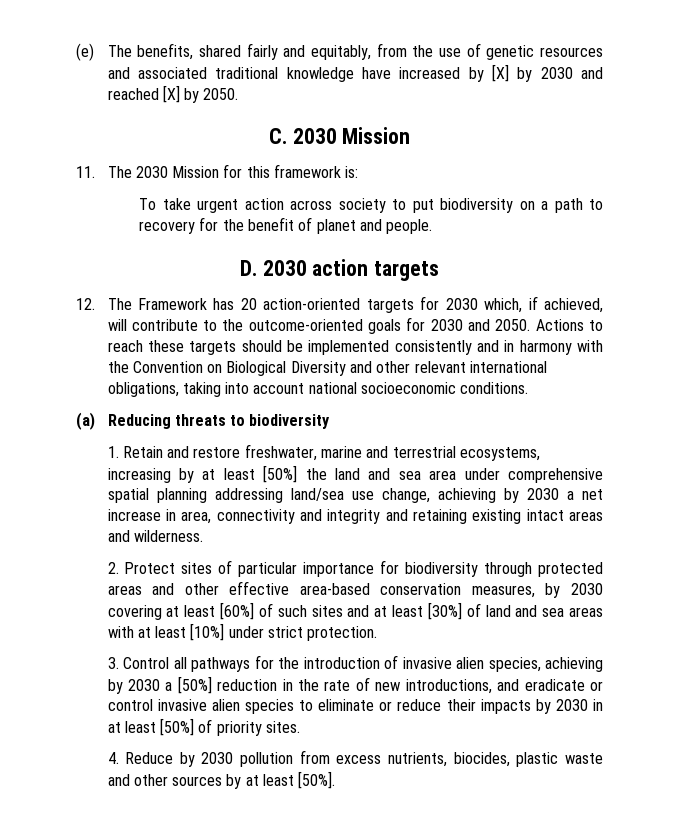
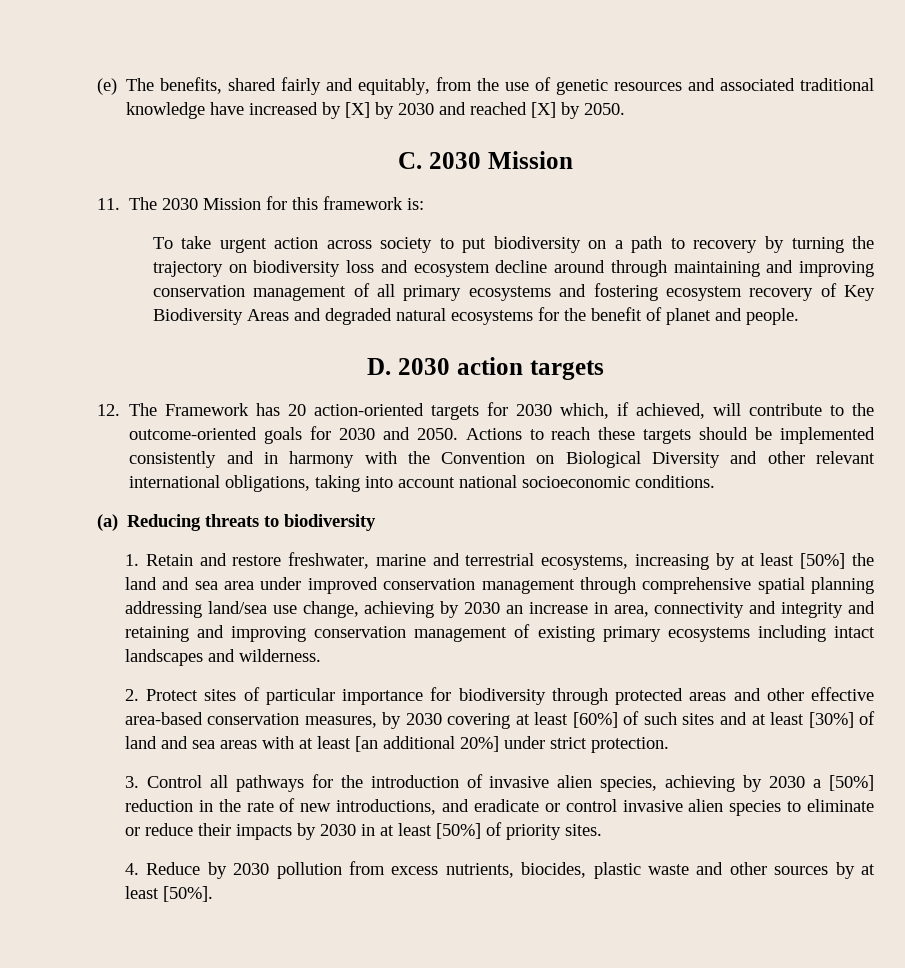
- To take urgent action across society to put biodiversity on a path to recovery for the benefit of planet and people.
+ To take urgent action across society to put biodiversity on a path to recovery by turning the trajectory on biodiversity loss and ecosystem decline around through maintaining and improving conservation management of all primary ecosystems and fostering ecosystem recovery of Key Biodiversity Areas and degraded natural ecosystems for the benefit of planet and people.
- 1. Retain and restore freshwater, marine and terrestrial ecosystems, increasing by at least [50%] the land and sea area under comprehensive spatial planning addressing land/sea use change, achieving by 2030 a net increase in area, connectivity and integrity and retaining existing intact areas and wilderness.
+ 1. Retain and restore freshwater, marine and terrestrial ecosystems, increasing by at least [50%] the land and sea area under improved conservation management through comprehensive spatial planning addressing land/sea use change, achieving by 2030 an increase in area, connectivity and integrity and retaining and improving conservation management of existing primary ecosystems including intact landscapes and wilderness.
- 2. Protect sites of particular importance for biodiversity through protected areas and other effective area-based conservation measures, by 2030 covering at least [60%] of such sites and at least [30%] of land and sea areas with at least [10%] under strict protection.
+ 2. Protect sites of particular importance for biodiversity through protected areas and other effective area-based conservation measures, by 2030 covering at least [60%] of such sites and at least [30%] of land and sea areas with at least [an additional 20%] under strict protection.

